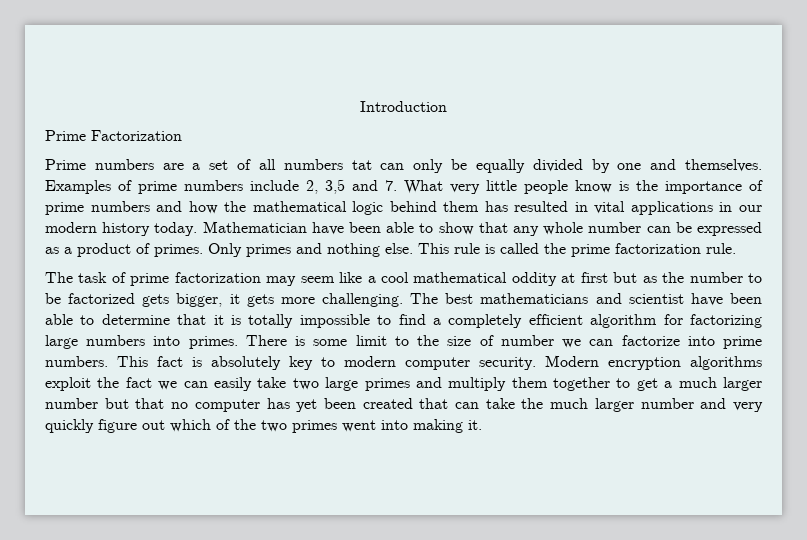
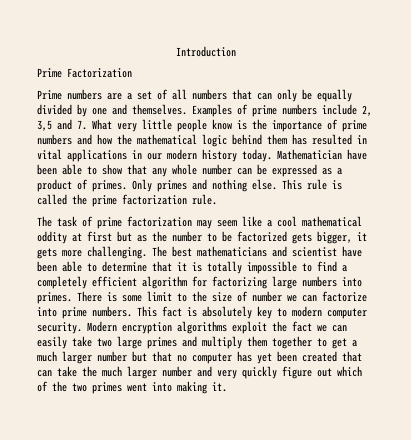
- Prime numbers are a set of all numbers tat can only be equally divided by one and themselves.
+ Prime numbers are a set of all numbers that can only be equally divided by one and themselves.

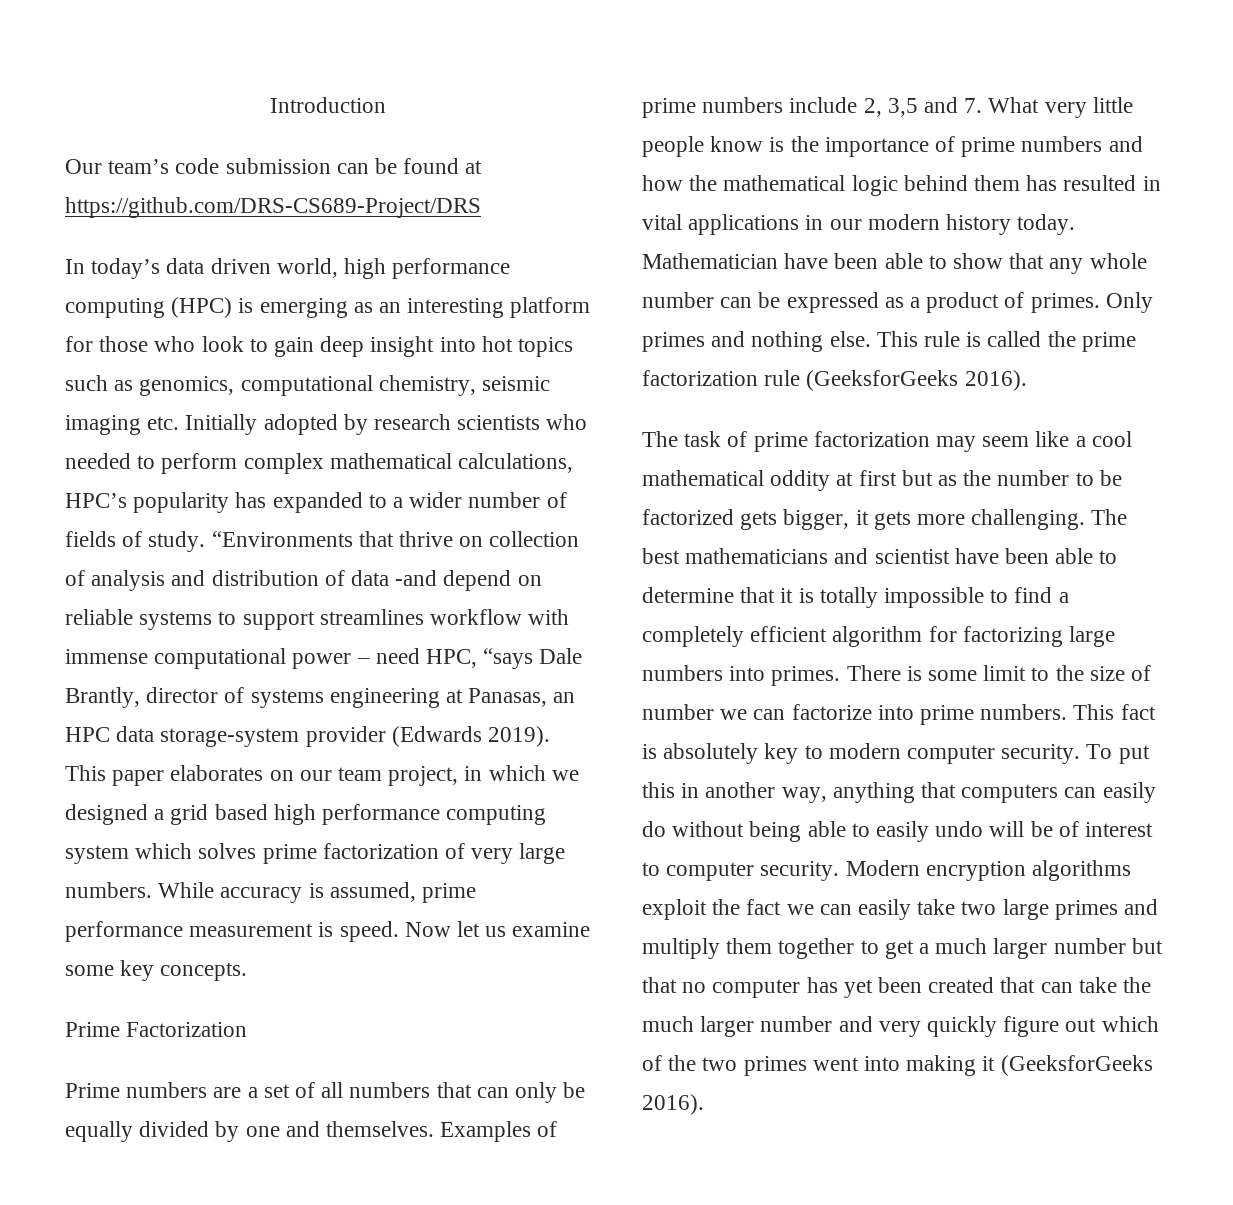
+ Our team’s code submission can be found at https://github.com/DRS-CS689-Project/DRS
+ In today’s data driven world, high performance computing (HPC) is emerging as an interesting platform for those who look to gain deep insight into hot topics such as genomics, computational chemistry, seismic imaging etc. Initially adopted by research scientists who needed to perform complex mathematical calculations, HPC’s popularity has expanded to a wider number of fields of study. “Environments that thrive on collection of analysis and distribution of data -and depend on reliable systems to support streamlines workflow with immense computational power – need HPC, “says Dale Brantly, director of systems engineering at Panasas, an HPC data storage-system provider (Edwards 2019). This paper elaborates on our team project, in which we designed a grid based high performance computing system which solves prime factorization of very large numbers. While accuracy is assumed, prime performance measurement is speed. Now let us examine some key concepts.
- This rule is called the prime factorization rule.
+ This rule is called the prime factorization rule (GeeksforGeeks 2016).
+ To put this in another way, anything that computers can easily do without being able to easily undo will be of interest to computer security.
- Modern encryption algorithms exploit the fact we can easily take two large primes and multiply them together to get a much larger number but that no computer has yet been created that can take the much larger number and very quickly figure out which of the two primes went into making it.
+ Modern encryption algorithms exploit the fact we can easily take two large primes and multiply them together to get a much larger number but that no computer has yet been created that can take the much larger number and very quickly figure out which of the two primes went into making it (GeeksforGeeks 2016).

